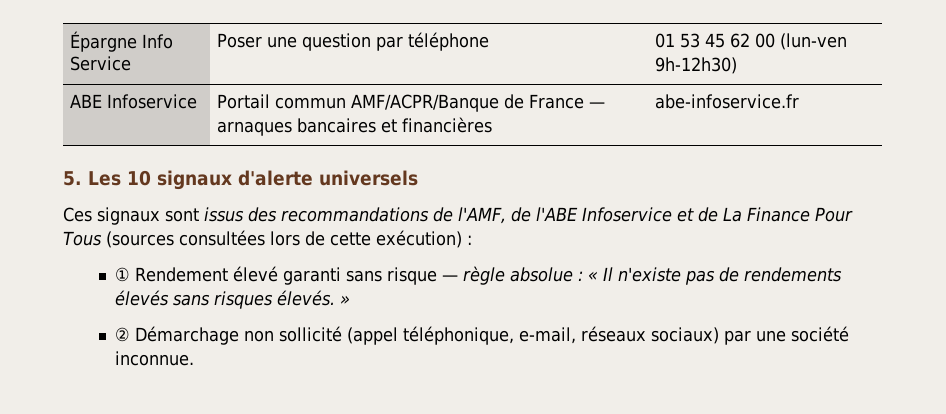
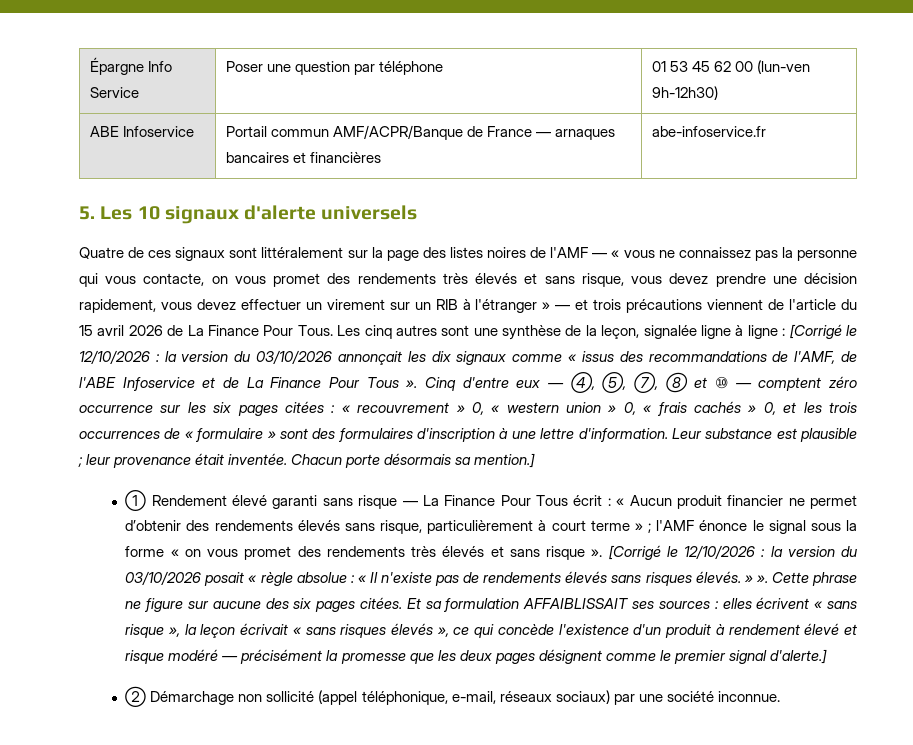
- Ces signaux sont issus des recommandations de l'AMF, de l'ABE Infoservice et de La Finance Pour Tous (sources consultées lors de cette exécution) :
+ Quatre de ces signaux sont littéralement sur la page des listes noires de l'AMF — « vous ne connaissez pas la personne qui vous contacte, on vous promet des rendements très élevés et sans risque, vous devez prendre une décision rapidement, vous devez effectuer un virement sur un RIB à l'étranger » — et trois précautions viennent de l'article du 15 avril 2026 de La Finance Pour Tous. Les cinq autres sont une synthèse de la leçon, signalée ligne à ligne : [Corrigé le 12/10/2026 : la version du 03/10/2026 annonçait les dix signaux comme « issus des recommandations de l'AMF, de l'ABE Infoservice et de La Finance Pour Tous ». Cinq d'entre eux — ④, ⑤, ⑦, ⑧ et ⑩ — comptent zéro occurrence sur les six pages citées : « recouvrement » 0, « western union » 0, « frais cachés » 0, et les trois occurrences de « formulaire » sont des formulaires d'inscription à une lettre d'information. Leur substance est plausible ; leur provenance était inventée. Chacun porte désormais sa mention.]
- ① Rendement élevé garanti sans risque — règle absolue : « Il n'existe pas de rendements élevés sans risques élevés. »
+ ① Rendement élevé garanti sans risque — La Finance Pour Tous écrit : « Aucun produit financier ne permet d’obtenir des rendements élevés sans risque, particulièrement à court terme » ; l'AMF énonce le signal sous la forme « on vous promet des rendements très élevés et sans risque ». [Corrigé le 12/10/2026 : la version du 03/10/2026 posait « règle absolue : « Il n'existe pas de rendements élevés sans risques élevés. » ». Cette phrase ne figure sur aucune des six pages citées. Et sa formulation AFFAIBLISSAIT ses sources : elles écrivent « sans risque », la leçon écrivait « sans risques élevés », ce qui concède l'existence d'un produit à rendement élevé et risque modéré — précisément la promesse que les deux pages désignent comme le premier signal d'alerte.]

